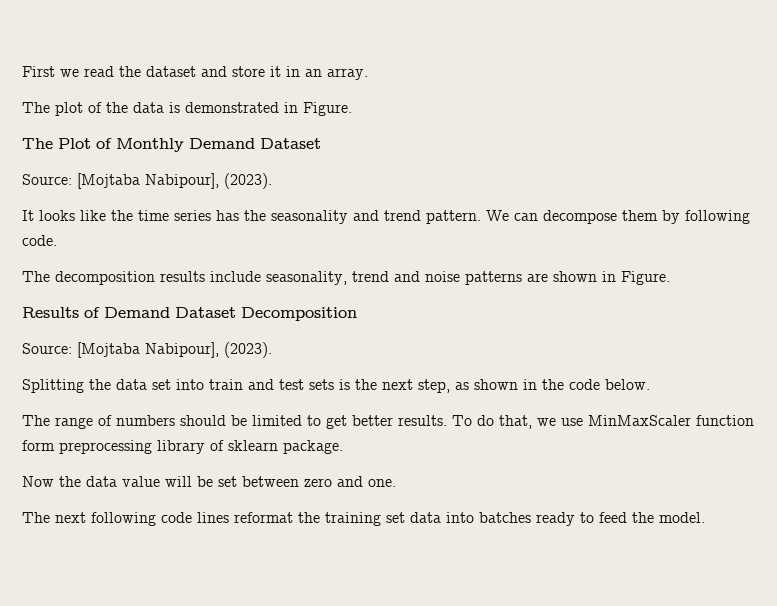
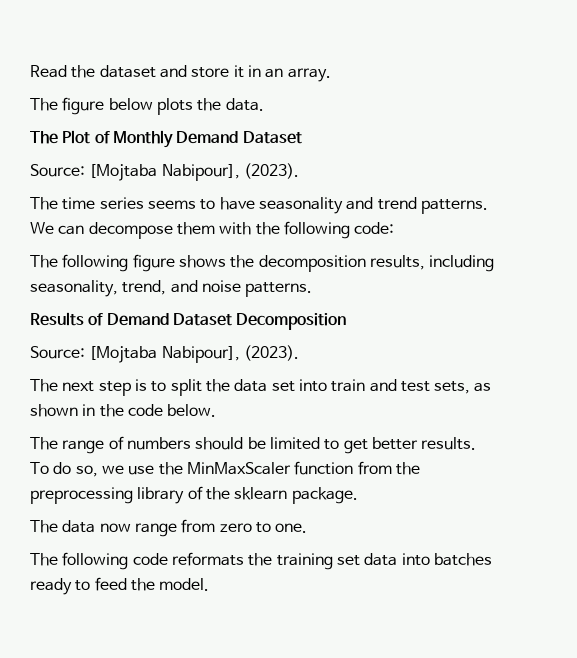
- First we read the dataset and store it in an array.
+ Read the dataset and store it in an array.
- The plot of the data is demonstrated in Figure.
+ The figure below plots the data.
- It looks like the time series has the seasonality and trend pattern.
+ The time series seems to have seasonality and trend patterns.
- We can decompose them by following code.
- The decomposition results include seasonality, trend and noise patterns are shown in Figure.
+ We can decompose them with the following code:
+ The following figure shows the decomposition results, including seasonality, trend, and noise patterns.
- Splitting the data set into train and test sets is the next step, as shown in the code below.
+ The next step is to split the data set into train and test sets, as shown in the code below.
- To do that, we use MinMaxScaler function form preprocessing library of sklearn package.
+ To do so, we use the MinMaxScaler function from the preprocessing library of the sklearn package.
- Now the data value will be set between zero and one.
+ The data now range from zero to one.
- The next following code lines reformat the training set data into batches ready to feed the model.
+ The following code reformats the training set data into batches ready to feed the model.

